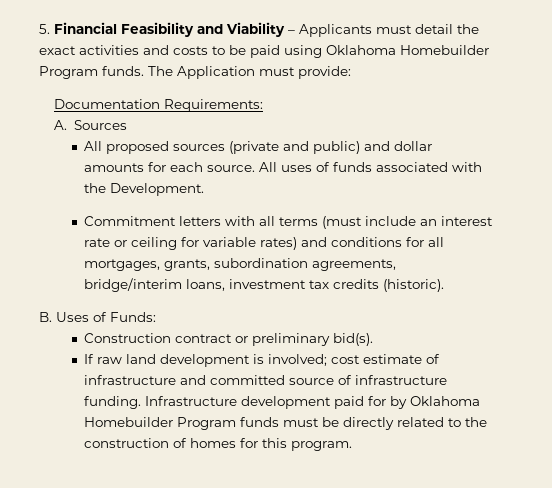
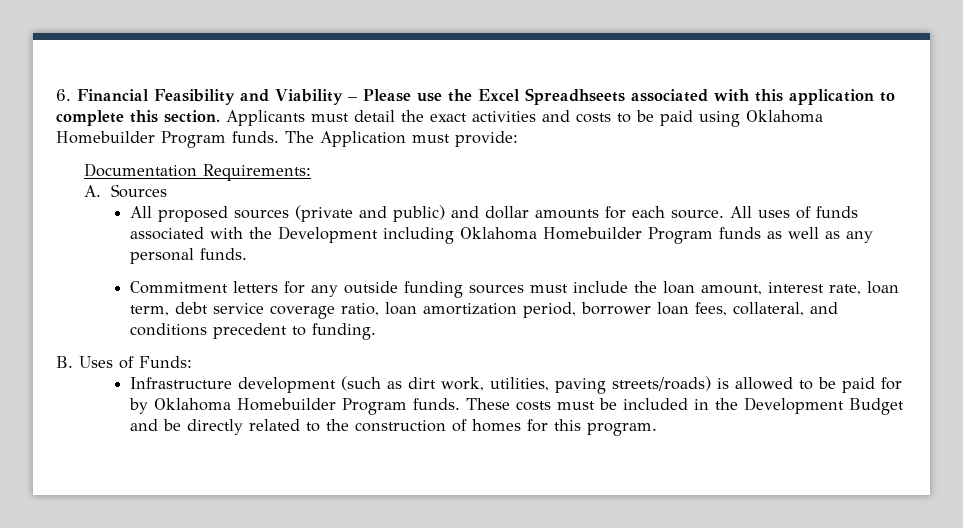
- 5. Financial Feasibility and Viability – Applicants must detail the exact activities and costs to be paid using Oklahoma Homebuilder Program funds.
+ 6. Financial Feasibility and Viability – Please use the Excel Spreadhseets associated with this application to complete this section. Applicants must detail the exact activities and costs to be paid using Oklahoma Homebuilder Program funds.
- All uses of funds associated with the Development.
- Commitment letters with all terms (must include an interest rate or ceiling for variable rates) and conditions for all mortgages, grants, subordination agreements, bridge/interim loans, investment tax credits (historic).
+ All uses of funds associated with the Development including Oklahoma Homebuilder Program funds as well as any personal funds.
+ Commitment letters for any outside funding sources must include the loan amount, interest rate, loan term, debt service coverage ratio, loan amortization period, borrower loan fees, collateral, and conditions precedent to funding.
  B. Uses of Funds:
- Construction contract or preliminary bid(s).
- If raw land development is involved; cost estimate of infrastructure and committed source of infrastructure funding. Infrastructure development paid for by Oklahoma Homebuilder Program funds must be directly related to the construction of homes for this program.
+ Infrastructure development (such as dirt work, utilities, paving streets/roads) is allowed to be paid for by Oklahoma Homebuilder Program funds. These costs must be included in the Development Budget and be directly related to the construction of homes for this program.

